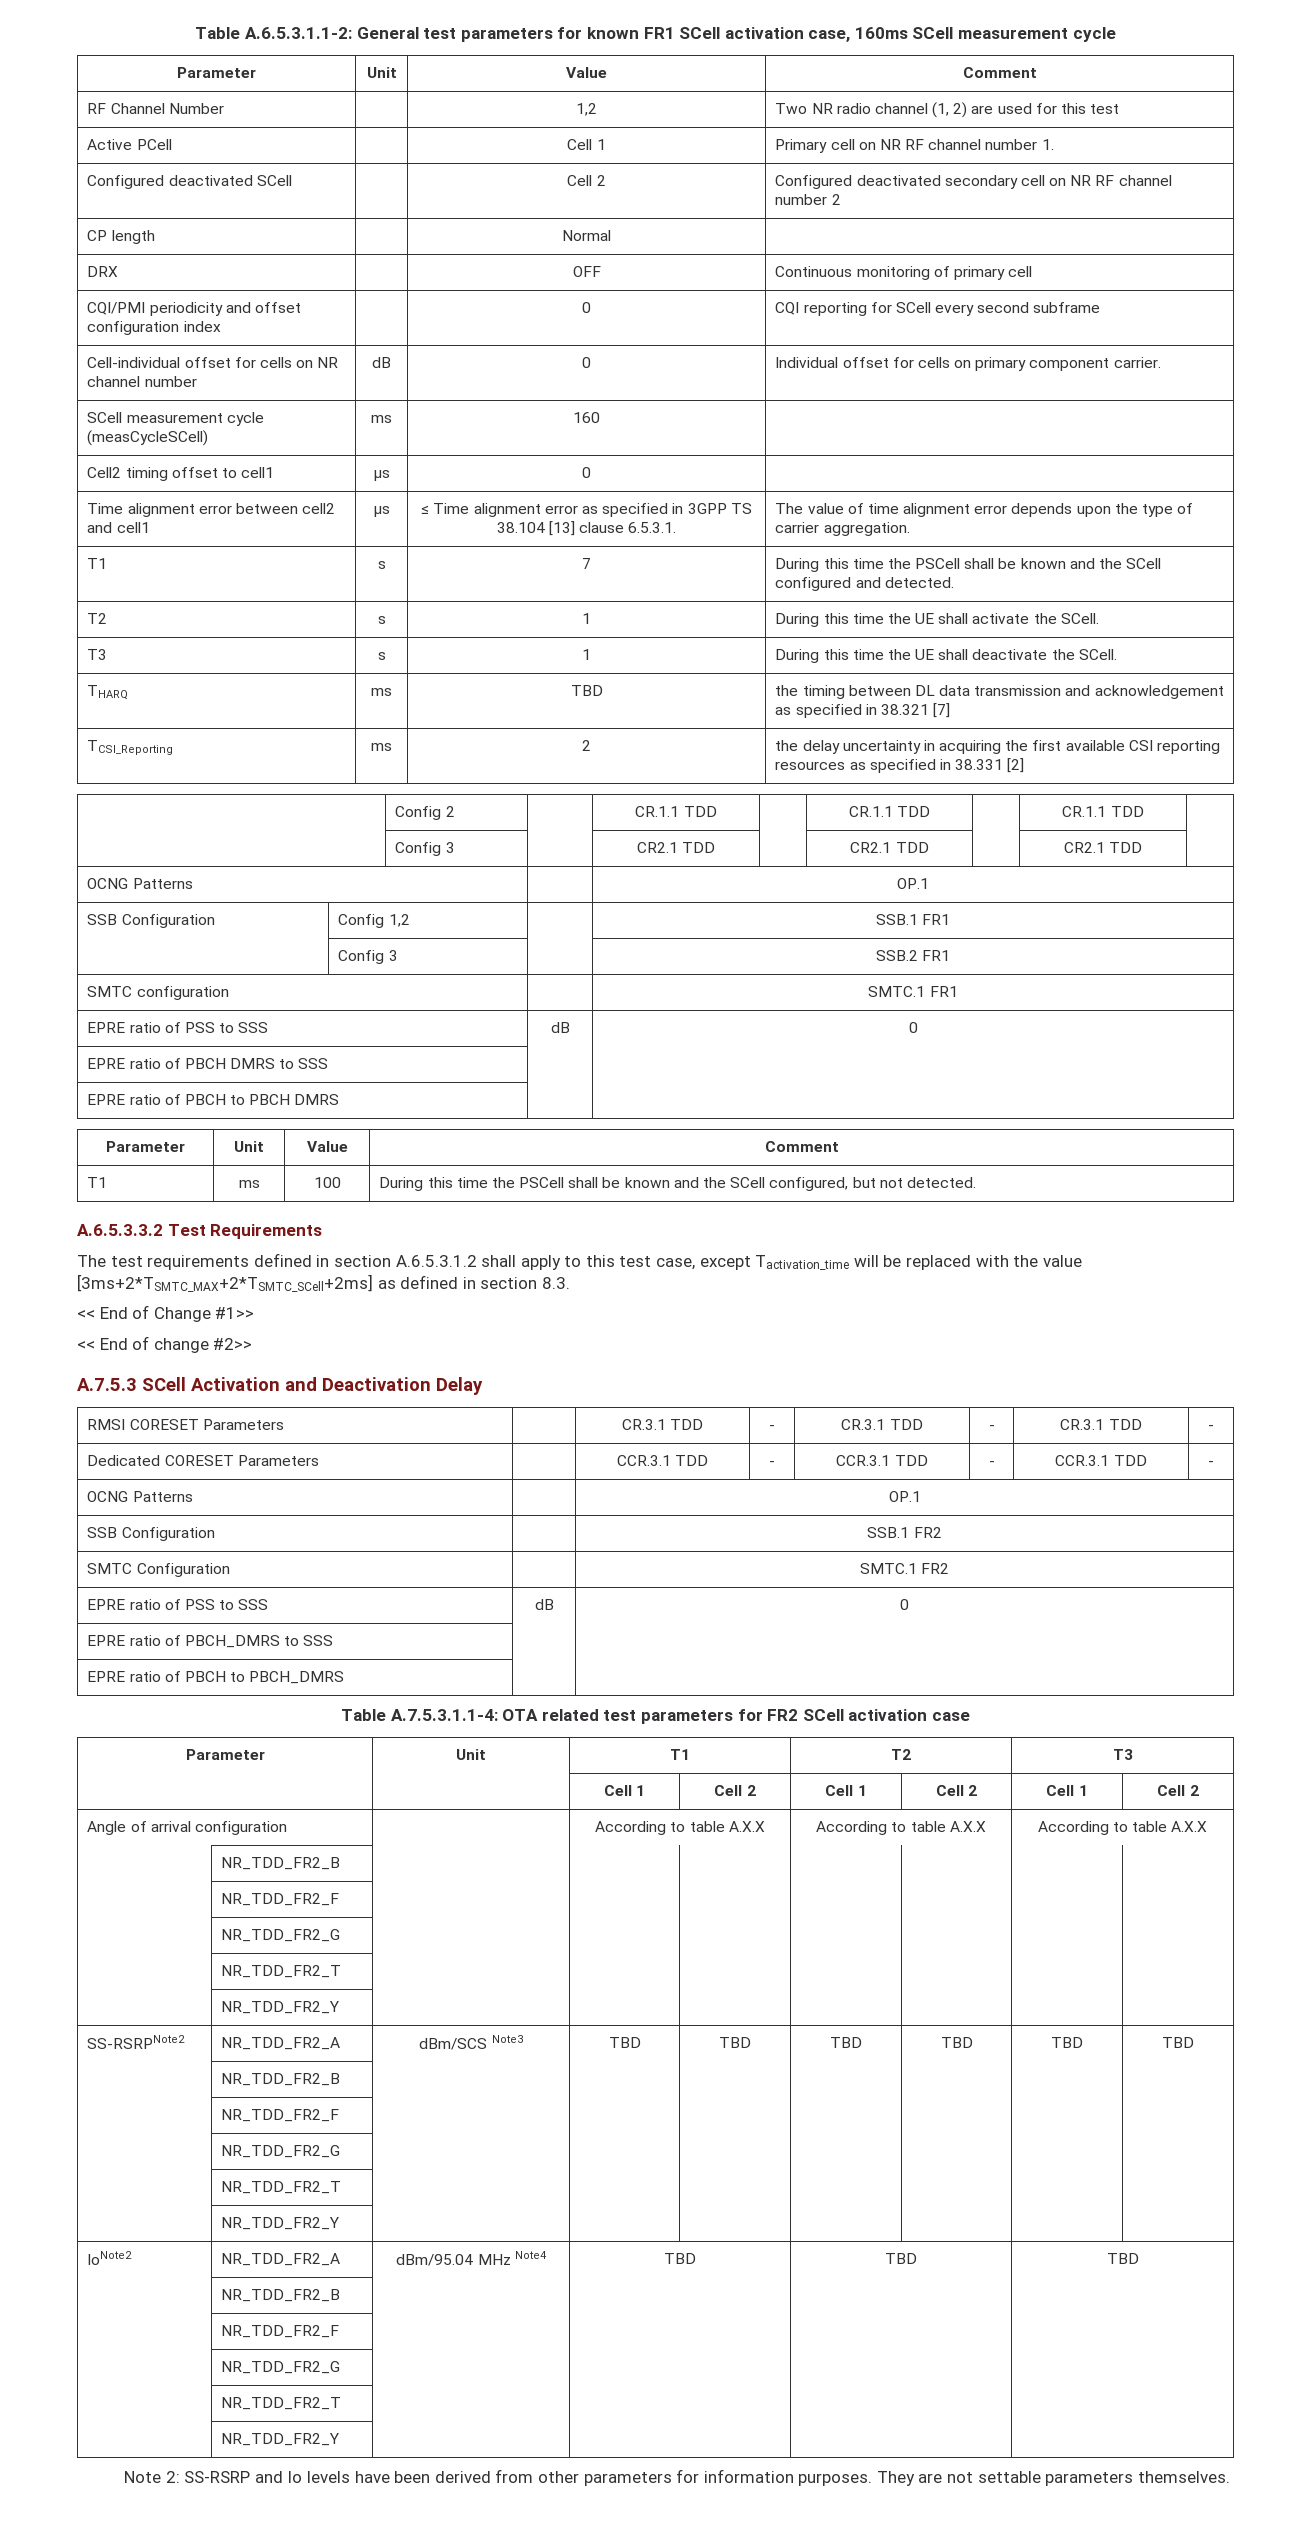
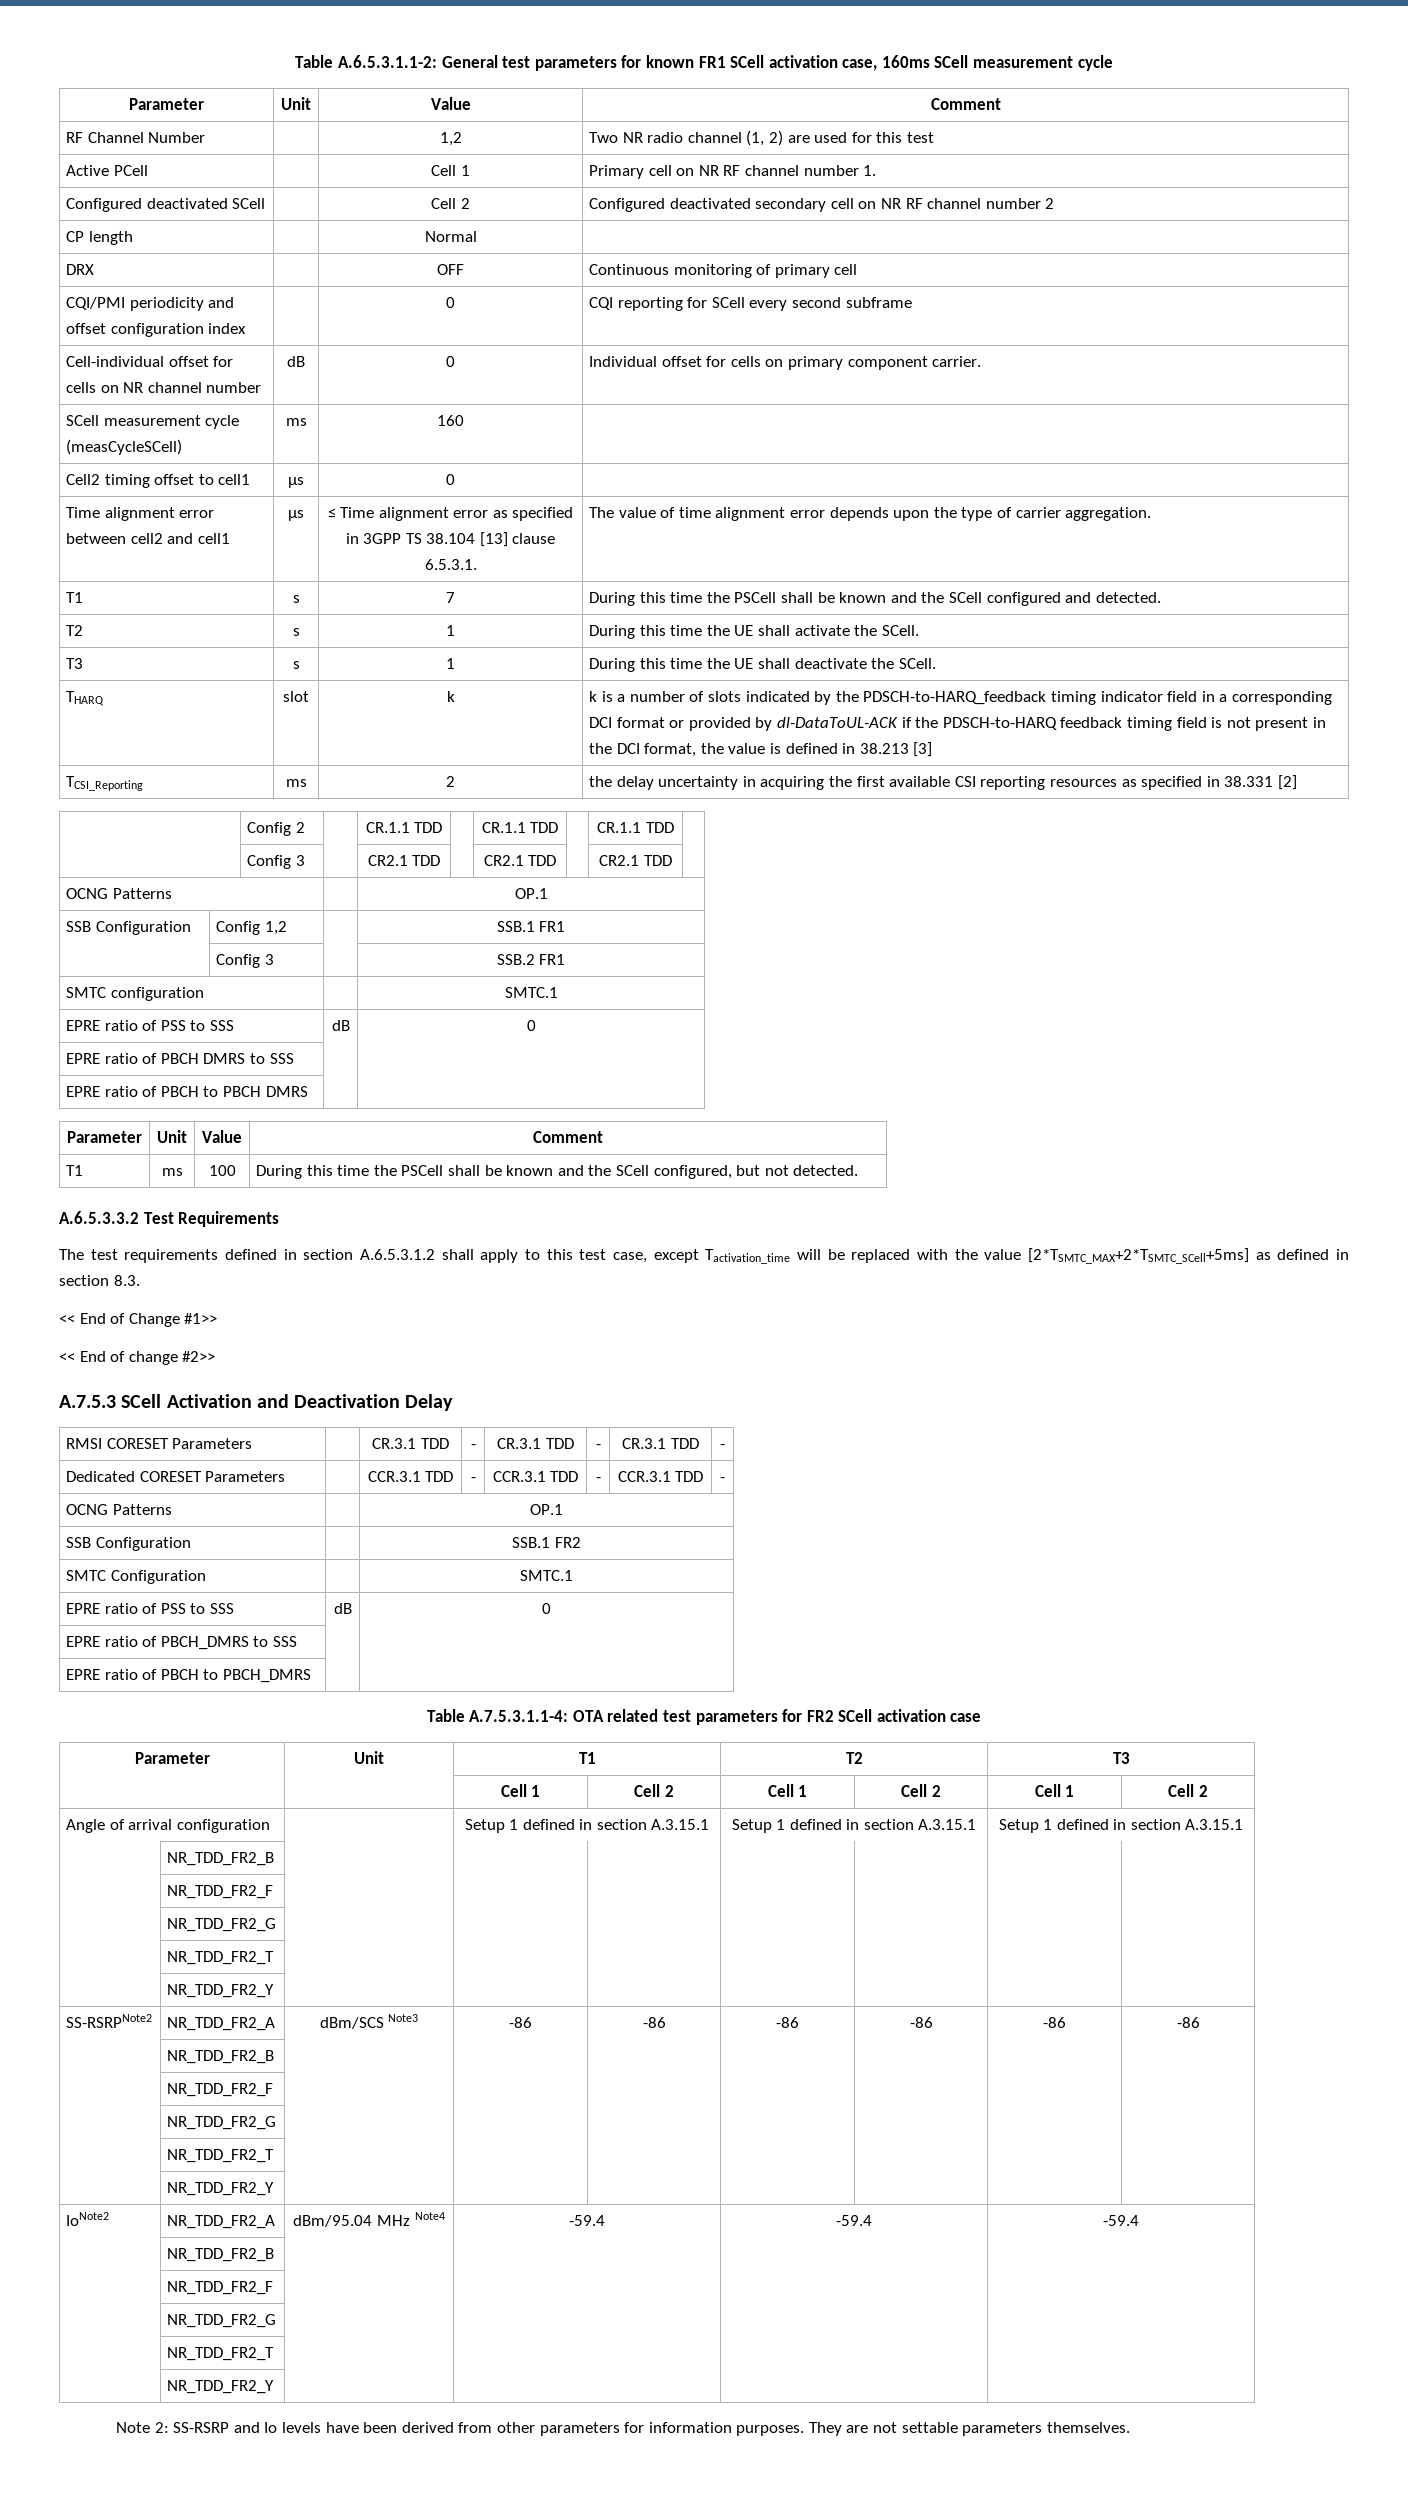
- ms | TBD | the timing between DL data transmission and acknowledgement as specified in 38.321 [7]
+ slot | k | k is a number of slots indicated by the PDSCH-to-HARQ_feedback timing indicator field in a corresponding DCI format or provided by dl-DataToUL-ACK if the PDSCH-to-HARQ feedback timing field is not present in the DCI format, the value is defined in 38.213 [3]
- SMTC configuration | | SMTC.1 FR1
+ SMTC configuration | | SMTC.1
- The test requirements defined in section A.6.5.3.1.2 shall apply to this test case, except Tactivation_time will be replaced with the value [3ms+2*TSMTC_MAX+2*TSMTC_SCell+2ms] as defined in section 8.3.
+ The test requirements defined in section A.6.5.3.1.2 shall apply to this test case, except Tactivation_time will be replaced with the value [2*TSMTC_MAX+2*TSMTC_SCell+5ms] as defined in section 8.3.
- SMTC Configuration | | SMTC.1 FR2
+ SMTC Configuration | | SMTC.1
- Angle of arrival configuration | | According to table A.X.X | According to table A.X.X | According to table A.X.X
+ Angle of arrival configuration | | Setup 1 defined in section A.3.15.1 | Setup 1 defined in section A.3.15.1 | Setup 1 defined in section A.3.15.1
- SS-RSRPNote2 | NR_TDD_FR2_A | dBm/SCS Note3 | TBD | TBD | TBD | TBD | TBD | TBD
+ SS-RSRPNote2 | NR_TDD_FR2_A | dBm/SCS Note3 | -86 | -86 | -86 | -86 | -86 | -86
- IoNote2 | NR_TDD_FR2_A | dBm/95.04 MHz Note4 | TBD | TBD | TBD
+ IoNote2 | NR_TDD_FR2_A | dBm/95.04 MHz Note4 | -59.4 | -59.4 | -59.4

